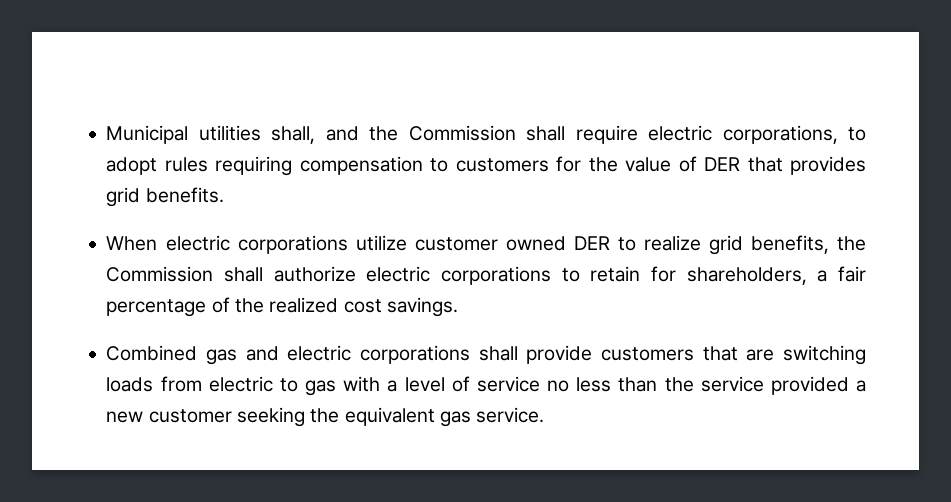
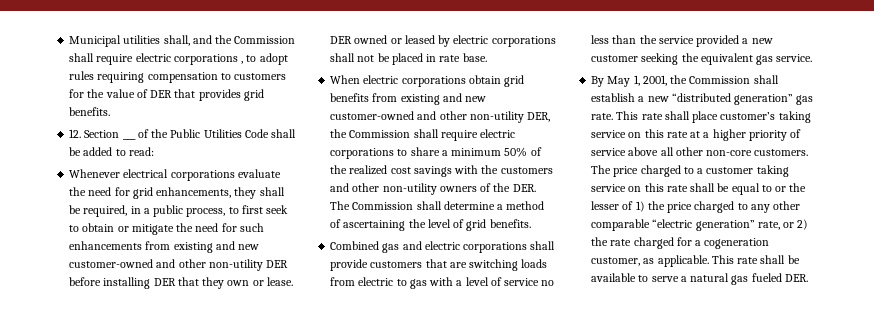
- Municipal utilities shall, and the Commission shall require electric corporations, to adopt rules requiring compensation to customers for the value of DER that provides grid benefits.
+ Municipal utilities shall, and the Commission shall require electric corporations , to adopt rules requiring compensation to customers for the value of DER that provides grid benefits.
- When electric corporations utilize customer owned DER to realize grid benefits, the Commission shall authorize electric corporations to retain for shareholders, a fair percentage of the realized cost savings.
+ 12. Section ___ of the Public Utilities Code shall be added to read:
+ Whenever electrical corporations evaluate the need for grid enhancements, they shall be required, in a public process, to first seek to obtain or mitigate the need for such enhancements from existing and new customer-owned and other non-utility DER before installing DER that they own or lease. DER owned or leased by electric corporations shall not be placed in rate base.
+ When electric corporations obtain grid benefits from existing and new customer-owned and other non-utility DER, the Commission shall require electric corporations to share a minimum 50% of the realized cost savings with the customers and other non-utility owners of the DER. The Commission shall determine a method of ascertaining the level of grid benefits.
+ By May 1, 2001, the Commission shall establish a new “distributed generation” gas rate. This rate shall place customer’s taking service on this rate at a higher priority of service above all other non-core customers. The price charged to a customer taking service on this rate shall be equal to or the lesser of 1) the price charged to any other comparable “electric generation” rate, or 2) the rate charged for a cogeneration customer, as applicable. This rate shall be available to serve a natural gas fueled DER.

